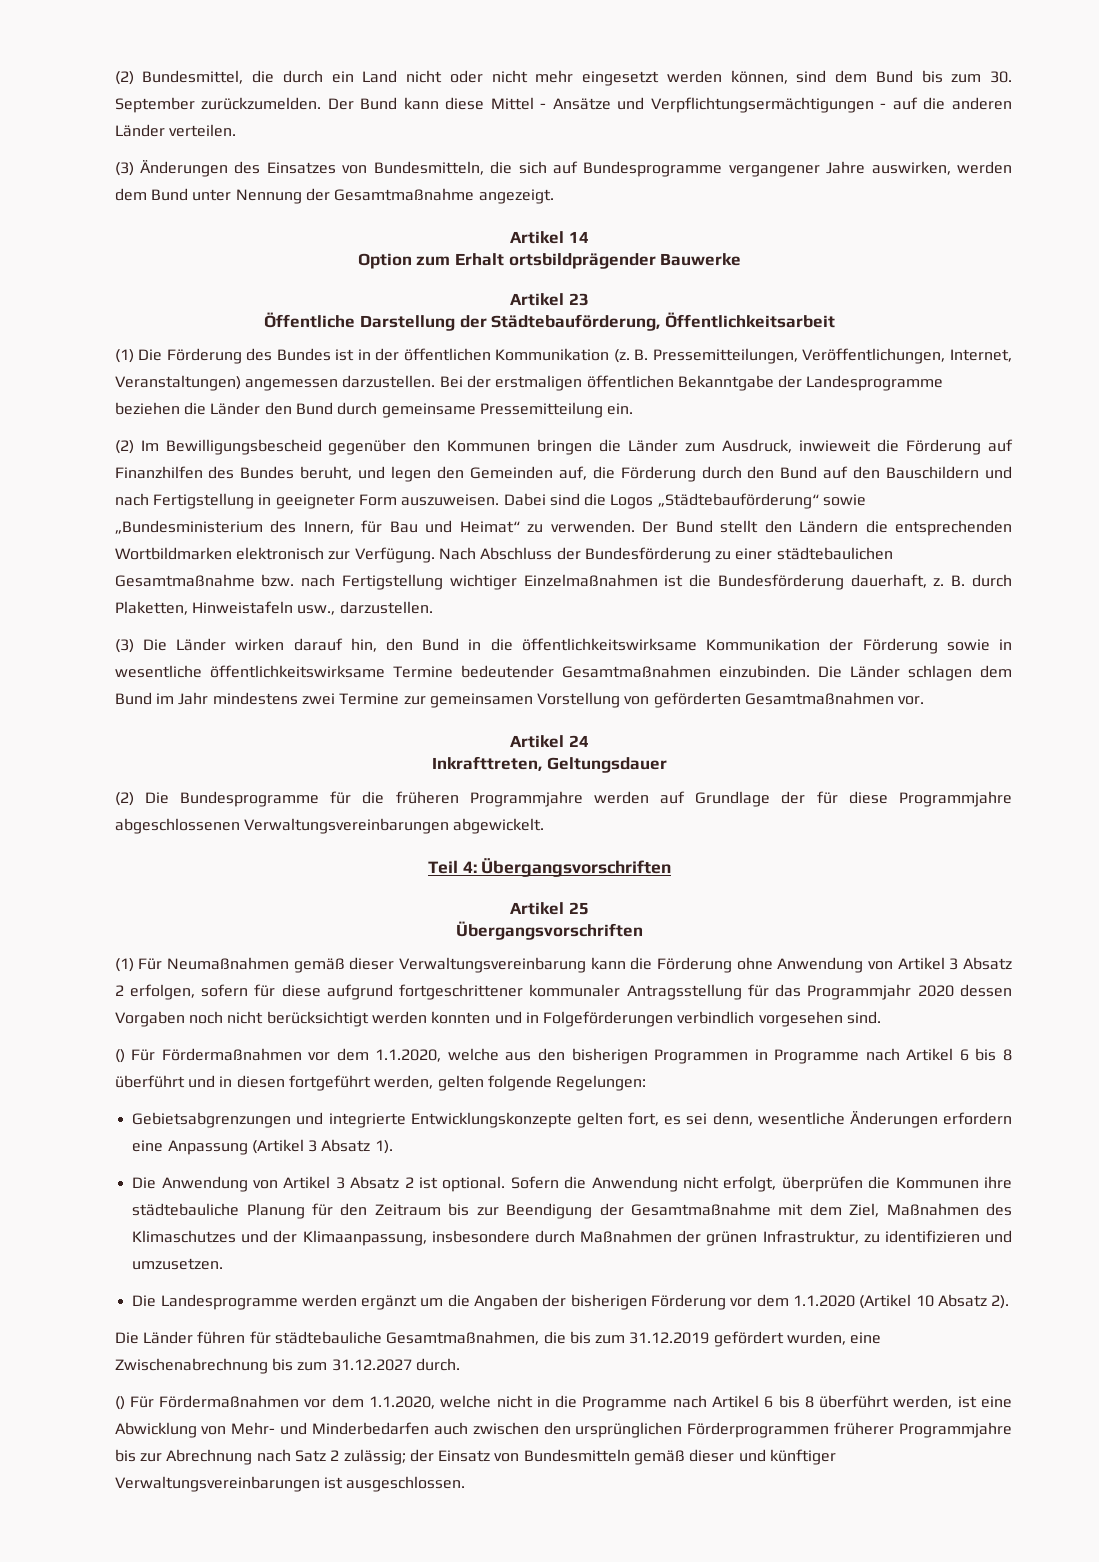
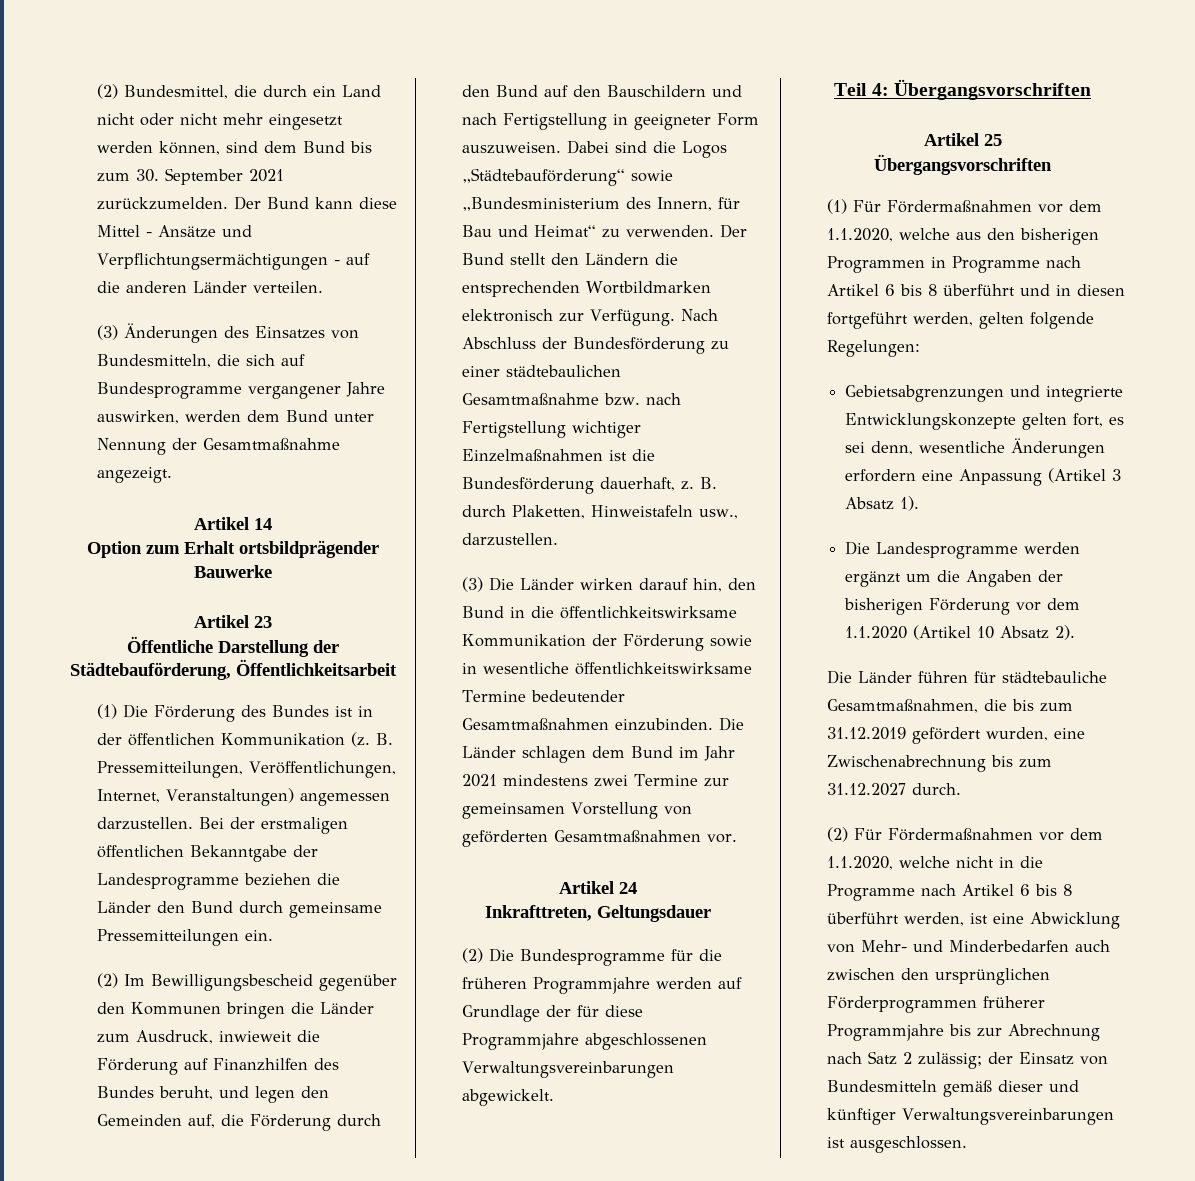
- (2) Bundesmittel, die durch ein Land nicht oder nicht mehr eingesetzt werden können, sind dem Bund bis zum 30. September zurückzumelden.
+ (2) Bundesmittel, die durch ein Land nicht oder nicht mehr eingesetzt werden können, sind dem Bund bis zum 30. September 2021 zurückzumelden.
- Bei der erstmaligen öffentlichen Bekanntgabe der Landesprogramme beziehen die Länder den Bund durch gemeinsame Pressemitteilung ein.
+ Bei der erstmaligen öffentlichen Bekanntgabe der Landesprogramme beziehen die Länder den Bund durch gemeinsame Pressemitteilungen ein.
- Die Länder schlagen dem Bund im Jahr mindestens zwei Termine zur gemeinsamen Vorstellung von geförderten Gesamtmaßnahmen vor.
+ Die Länder schlagen dem Bund im Jahr 2021 mindestens zwei Termine zur gemeinsamen Vorstellung von geförderten Gesamtmaßnahmen vor.
- (1) Für Neumaßnahmen gemäß dieser Verwaltungsvereinbarung kann die Förderung ohne Anwendung von Artikel 3 Absatz 2 erfolgen, sofern für diese aufgrund fortgeschrittener kommunaler Antragsstellung für das Programmjahr 2020 dessen Vorgaben noch nicht berücksichtigt werden konnten und in Folgeförderungen verbindlich vorgesehen sind.
- () Für Fördermaßnahmen vor dem 1.1.2020, welche aus den bisherigen Programmen in Programme nach Artikel 6 bis 8 überführt und in diesen fortgeführt werden, gelten folgende Regelungen:
+ (1) Für Fördermaßnahmen vor dem 1.1.2020, welche aus den bisherigen Programmen in Programme nach Artikel 6 bis 8 überführt und in diesen fortgeführt werden, gelten folgende Regelungen:
- Die Anwendung von Artikel 3 Absatz 2 ist optional. Sofern die Anwendung nicht erfolgt, überprüfen die Kommunen ihre städtebauliche Planung für den Zeitraum bis zur Beendigung der Gesamtmaßnahme mit dem Ziel, Maßnahmen des Klimaschutzes und der Klimaanpassung, insbesondere durch Maßnahmen der grünen Infrastruktur, zu identifizieren und umzusetzen.
- () Für Fördermaßnahmen vor dem 1.1.2020, welche nicht in die Programme nach Artikel 6 bis 8 überführt werden, ist eine Abwicklung von Mehr- und Minderbedarfen auch zwischen den ursprünglichen Förderprogrammen früherer Programmjahre bis zur Abrechnung nach Satz 2 zulässig; der Einsatz von Bundesmitteln gemäß dieser und künftiger Verwaltungsvereinbarungen ist ausgeschlossen.
+ (2) Für Fördermaßnahmen vor dem 1.1.2020, welche nicht in die Programme nach Artikel 6 bis 8 überführt werden, ist eine Abwicklung von Mehr- und Minderbedarfen auch zwischen den ursprünglichen Förderprogrammen früherer Programmjahre bis zur Abrechnung nach Satz 2 zulässig; der Einsatz von Bundesmitteln gemäß dieser und künftiger Verwaltungsvereinbarungen ist ausgeschlossen.

